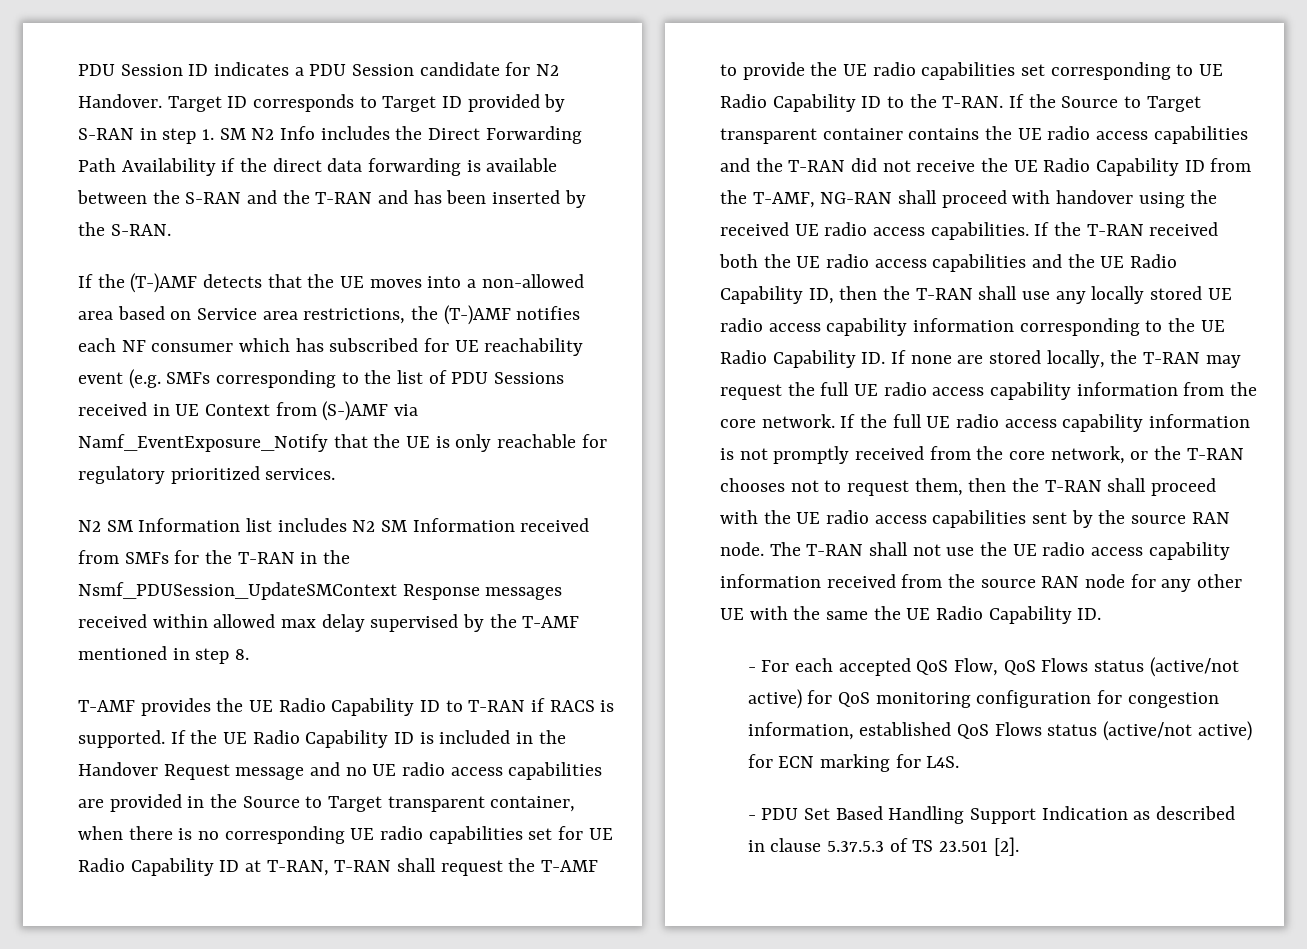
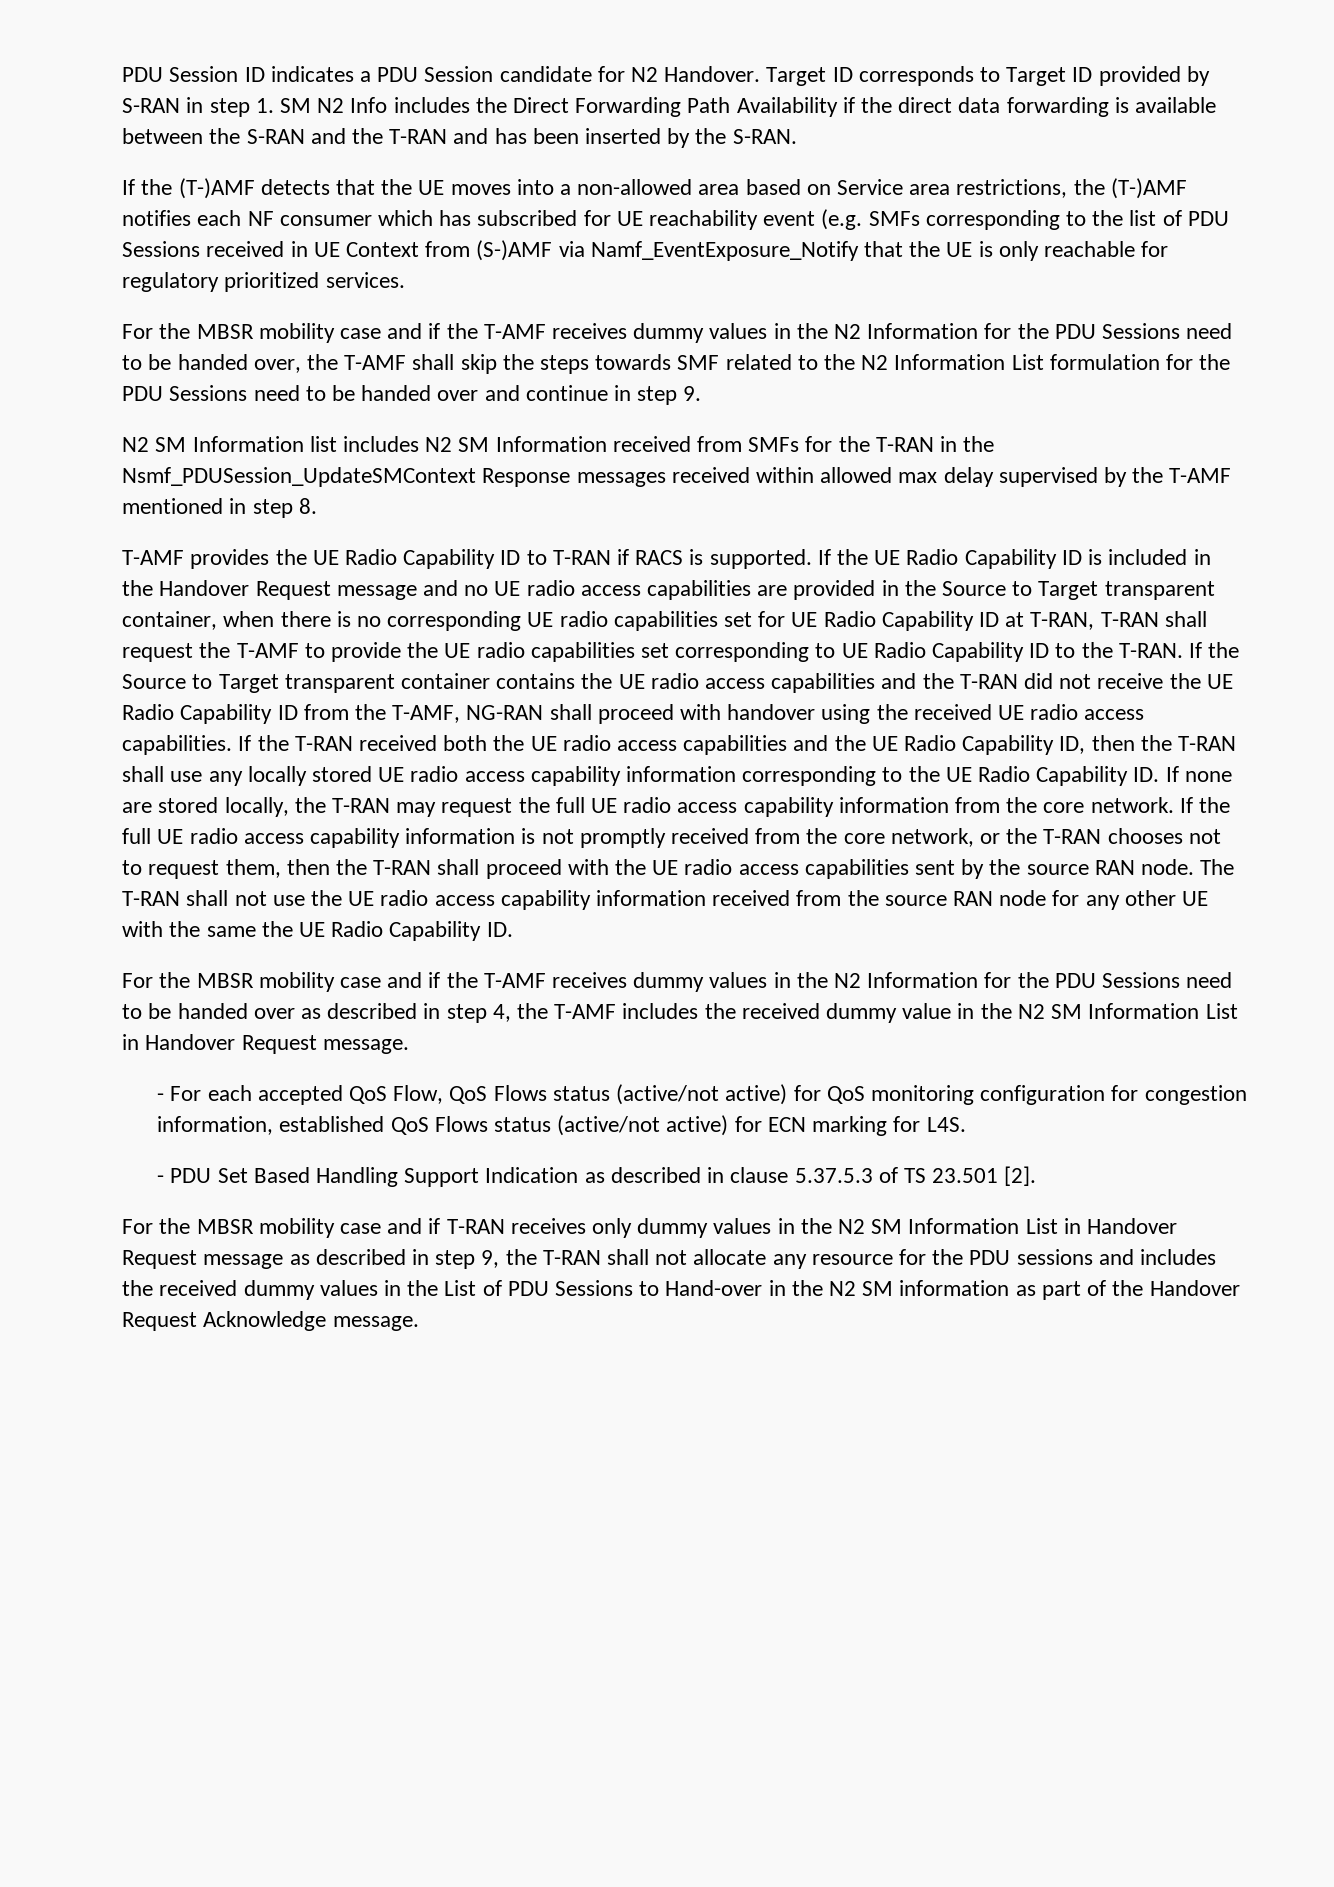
+ For the MBSR mobility case and if the T-AMF receives dummy values in the N2 Information for the PDU Sessions need to be handed over, the T-AMF shall skip the steps towards SMF related to the N2 Information List formulation for the PDU Sessions need to be handed over and continue in step 9.
+ For the MBSR mobility case and if the T-AMF receives dummy values in the N2 Information for the PDU Sessions need to be handed over as described in step 4, the T-AMF includes the received dummy value in the N2 SM Information List in Handover Request message.
+ For the MBSR mobility case and if T-RAN receives only dummy values in the N2 SM Information List in Handover Request message as described in step 9, the T-RAN shall not allocate any resource for the PDU sessions and includes the received dummy values in the List of PDU Sessions to Hand-over in the N2 SM information as part of the Handover Request Acknowledge message.

